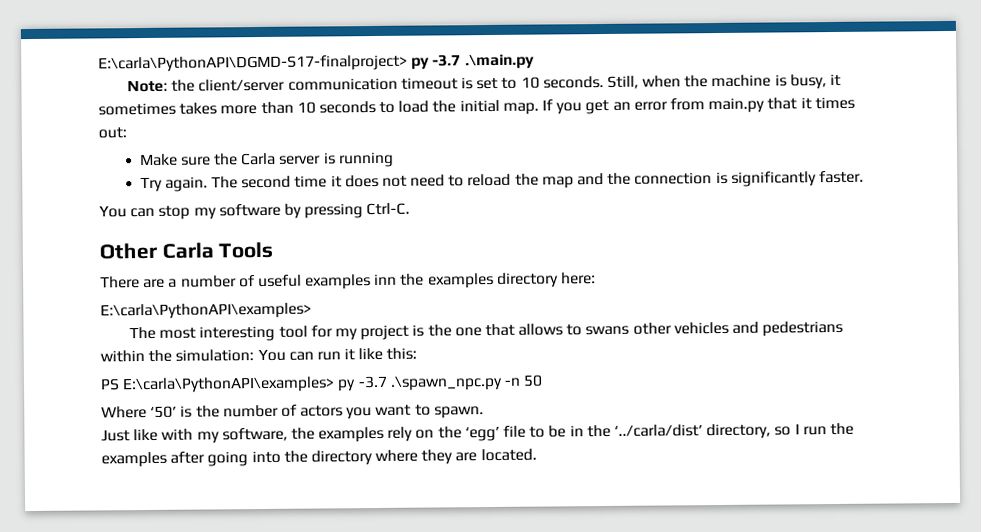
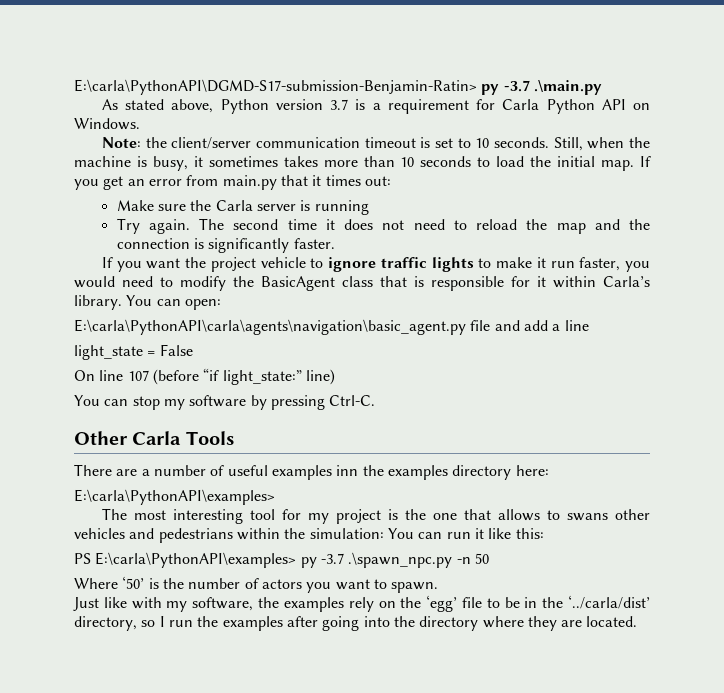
- E:\carla\PythonAPI\DGMD-S17-finalproject> py -3.7 .\main.py
+ E:\carla\PythonAPI\DGMD-S17-submission-Benjamin-Ratin> py -3.7 .\main.py
+ As stated above, Python version 3.7 is a requirement for Carla Python API on Windows.
+ If you want the project vehicle to ignore traffic lights to make it run faster, you would need to modify the BasicAgent class that is responsible for it within Carla’s library. You can open:
+ E:\carla\PythonAPI\carla\agents\navigation\basic_agent.py file and add a line
+ light_state = False
+ On line 107 (before “if light_state:” line)

